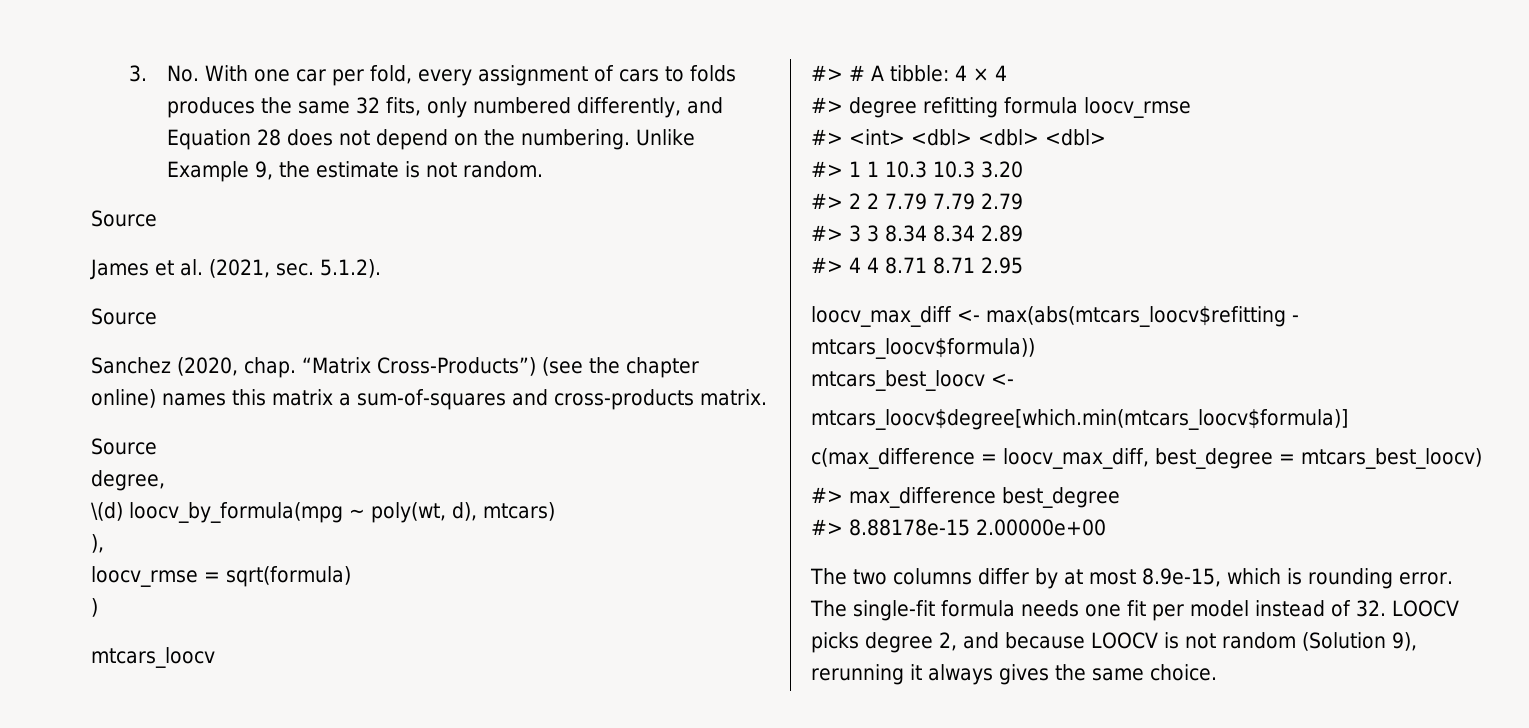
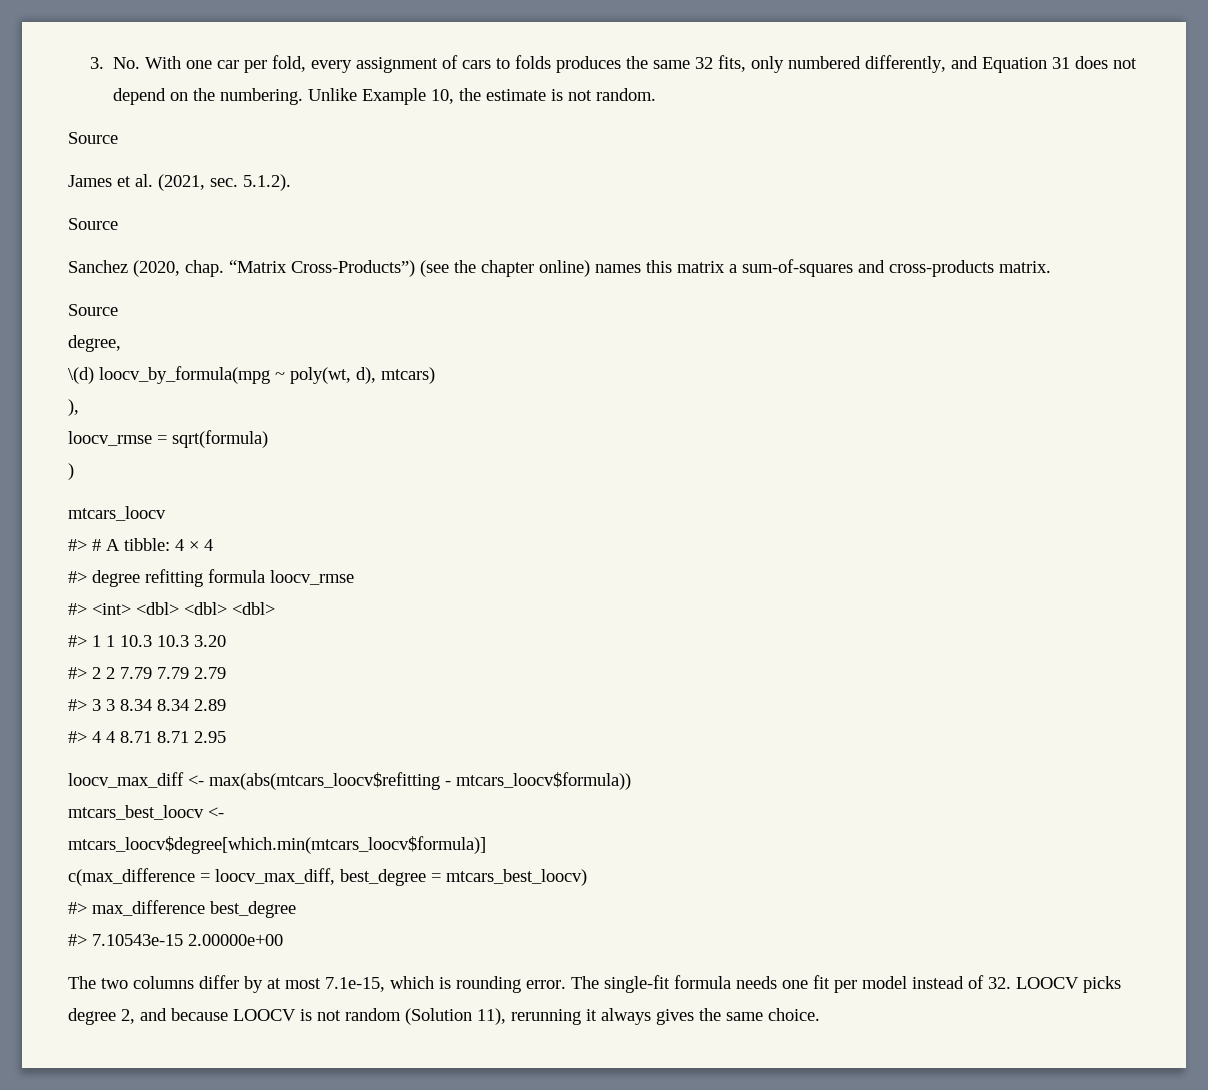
- 3. No. With one car per fold, every assignment of cars to folds produces the same 32 fits, only numbered differently, and Equation 28 does not depend on the numbering.
+ 3. No. With one car per fold, every assignment of cars to folds produces the same 32 fits, only numbered differently, and Equation 31 does not depend on the numbering.
- Unlike Example 9, the estimate is not random.
+ Unlike Example 10, the estimate is not random.
- #> 8.88178e-15 2.00000e+00
+ #> 7.10543e-15 2.00000e+00
- The two columns differ by at most 8.9e-15, which is rounding error.
+ The two columns differ by at most 7.1e-15, which is rounding error.
- The single-fit formula needs one fit per model instead of 32. LOOCV picks degree 2, and because LOOCV is not random (Solution 9), rerunning it always gives the same choice.
+ The single-fit formula needs one fit per model instead of 32. LOOCV picks degree 2, and because LOOCV is not random (Solution 11), rerunning it always gives the same choice.

